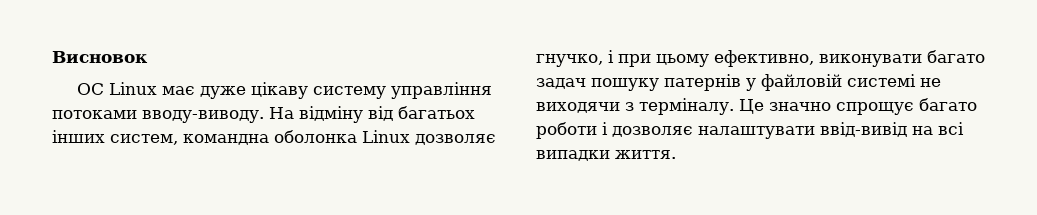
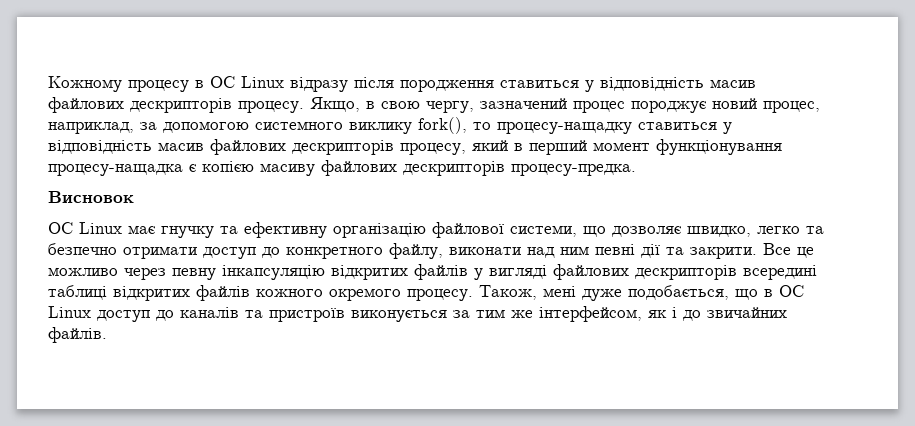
+ Кожному процесу в ОС Linux відразу після породження ставиться у відповідність масив файлових дескрипторів процесу. Якщо, в свою чергу, зазначений процес породжує новий процес, наприклад, за допомогою системного виклику fork(), то процесу-нащадку ставиться у відповідність масив файлових дескрипторів процесу, який в перший момент функціонування процесу-нащадка є копією масиву файлових дескрипторів процесу-предка.
  Висновок
- ОС Linux має дуже цікаву систему управління потоками вводу-виводу. На відміну від багатьох інших систем, командна оболонка Linux дозволяє гнучко, і при цьому ефективно, виконувати багато задач пошуку патернів у файловій системі не виходячи з терміналу. Це значно спрощує багато роботи і дозволяє налаштувати ввід-вивід на всі випадки життя.
+ ОС Linux має гнучку та ефективну організацію файлової системи, що дозволяє швидко, легко та безпечно отримати доступ до конкретного файлу, виконати над ним певні дії та закрити. Все це можливо через певну інкапсуляцію відкритих файлів у вигляді файлових дескрипторів всередині таблиці відкритих файлів кожного окремого процесу. Також, мені дуже подобається, що в ОС Linux доступ до каналів та пристроїв виконується за тим же інтерфейсом, як і до звичайних файлів.

